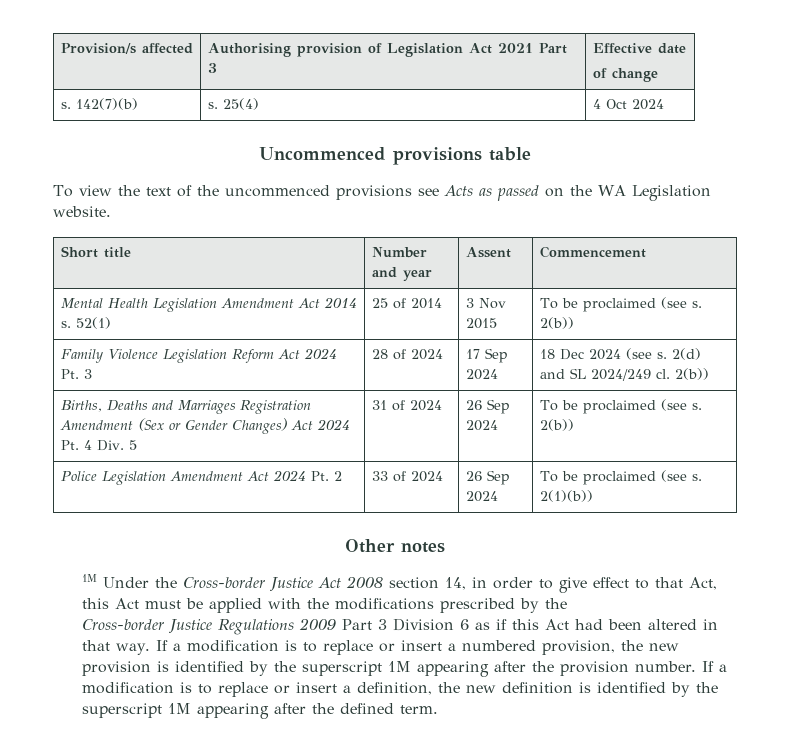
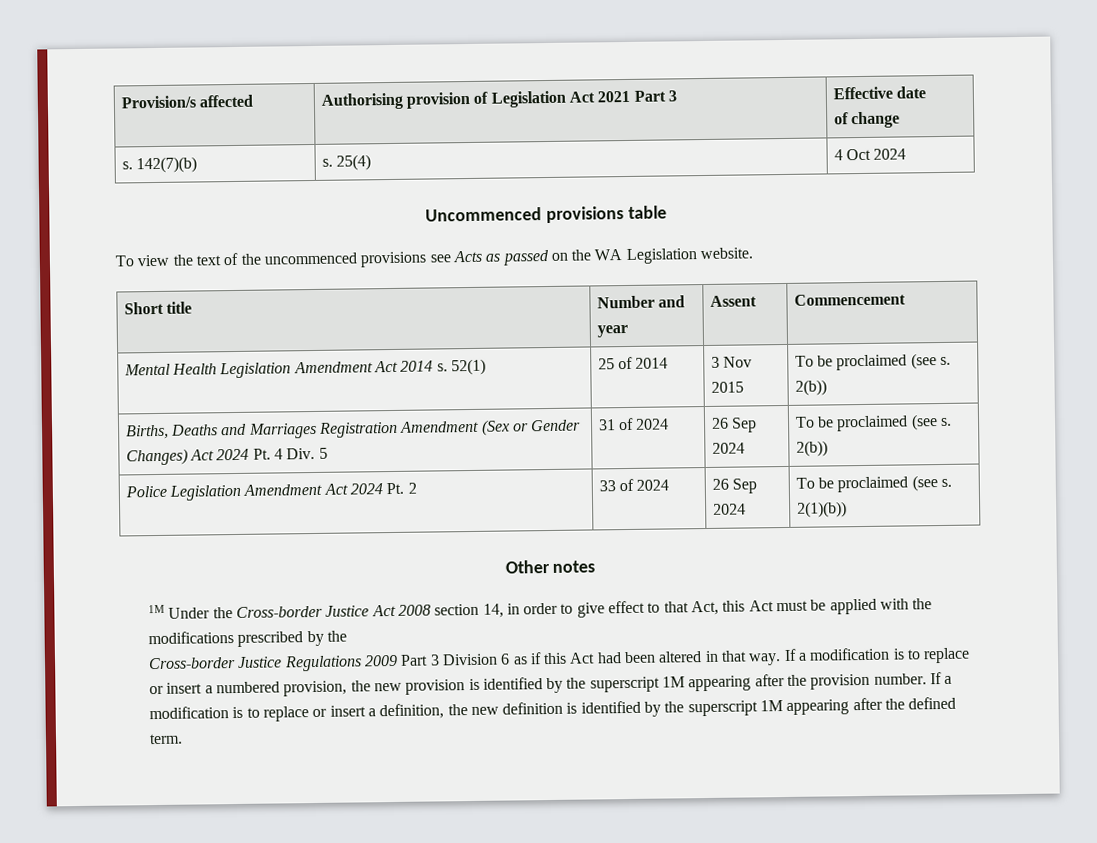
- Family Violence Legislation Reform Act 2024 Pt. 3 | 28 of 2024 | 17 Sep 2024 | 18 Dec 2024 (see s. 2(d) and SL 2024/249 cl. 2(b))

